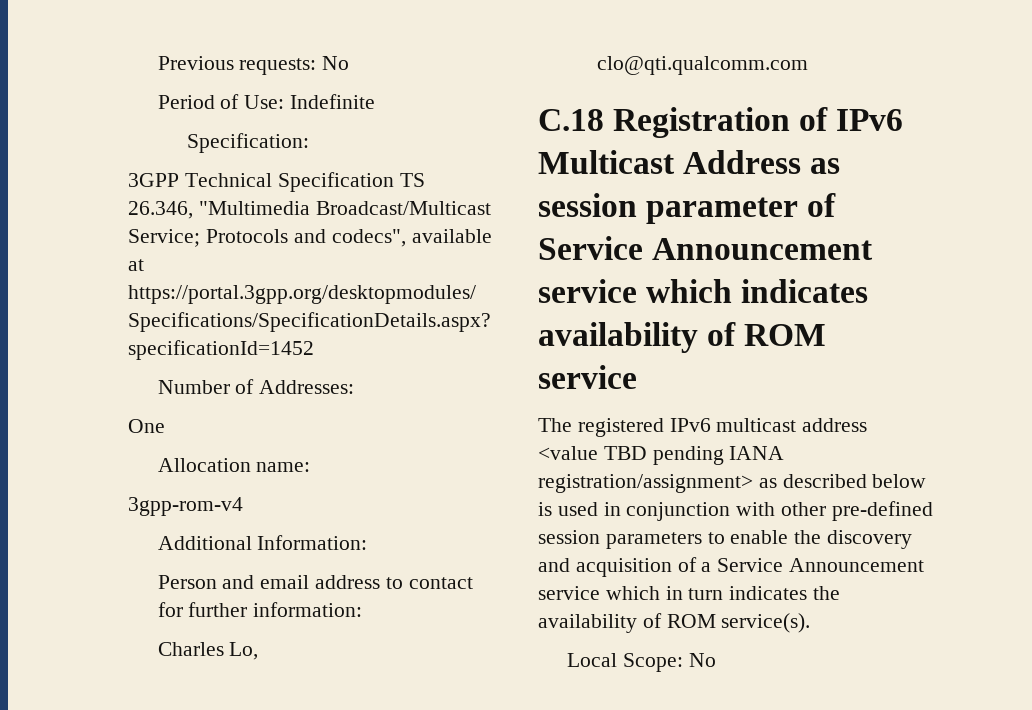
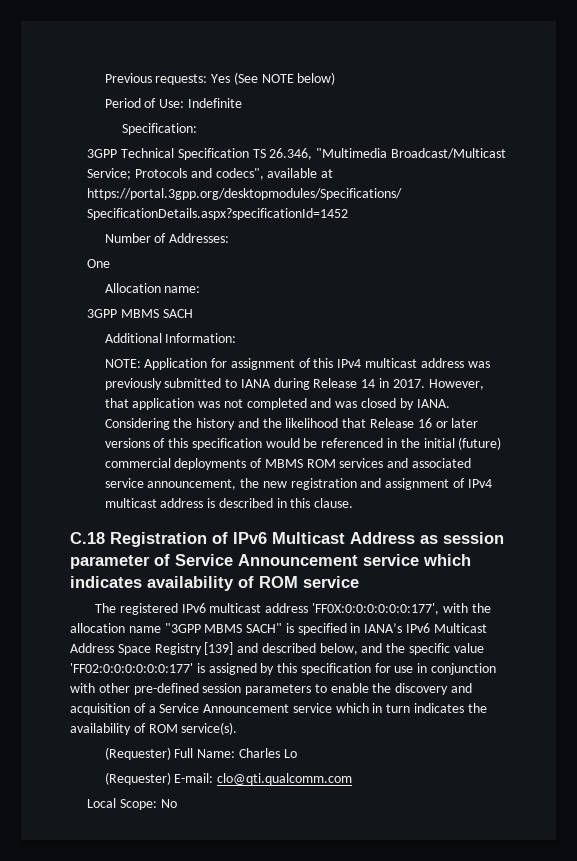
- Previous requests: No
+ Previous requests: Yes (See NOTE below)
- 3gpp-rom-v4
+ 3GPP MBMS SACH
- Person and email address to contact for further information:
- Charles Lo,
- clo@qti.qualcomm.com
+ NOTE: Application for assignment of this IPv4 multicast address was previously submitted to IANA during Release 14 in 2017. However, that application was not completed and was closed by IANA. Considering the history and the likelihood that Release 16 or later versions of this specification would be referenced in the initial (future) commercial deployments of MBMS ROM services and associated service announcement, the new registration and assignment of IPv4 multicast address is described in this clause.
- The registered IPv6 multicast address <value TBD pending IANA registration/assignment> as described below is used in conjunction with other pre-defined session parameters to enable the discovery and acquisition of a Service Announcement service which in turn indicates the availability of ROM service(s).
+ The registered IPv6 multicast address 'FF0X:0:0:0:0:0:0:177', with the allocation name "3GPP MBMS SACH" is specified in IANA’s IPv6 Multicast Address Space Registry [139] and described below, and the specific value 'FF02:0:0:0:0:0:0:177' is assigned by this specification for use in conjunction with other pre-defined session parameters to enable the discovery and acquisition of a Service Announcement service which in turn indicates the availability of ROM service(s).
+ (Requester) Full Name: Charles Lo
+ (Requester) E-mail: clo@qti.qualcomm.com

